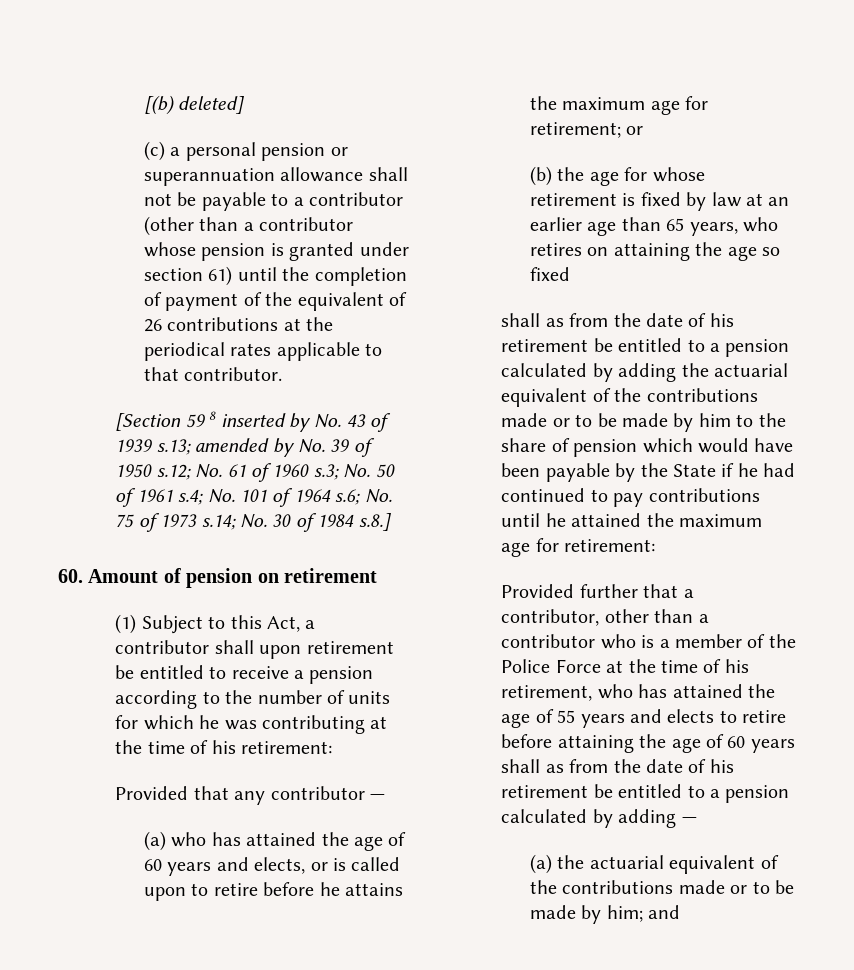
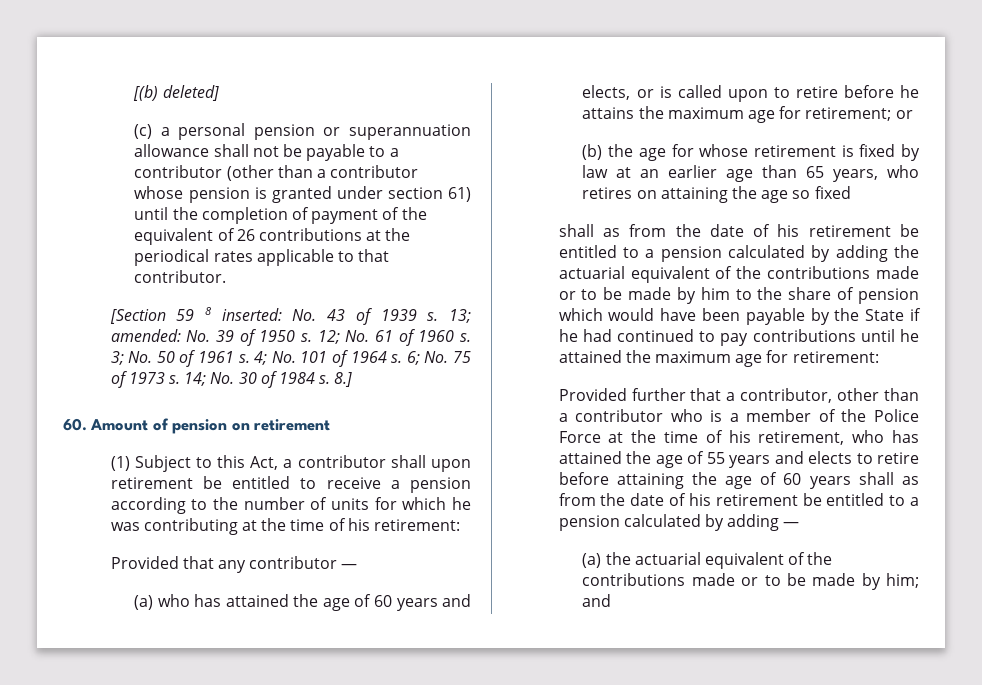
- [Section 59 8 inserted by No. 43 of 1939 s.13; amended by No. 39 of 1950 s.12; No. 61 of 1960 s.3; No. 50 of 1961 s.4; No. 101 of 1964 s.6; No. 75 of 1973 s.14; No. 30 of 1984 s.8.]
+ [Section 59 8 inserted: No. 43 of 1939 s. 13; amended: No. 39 of 1950 s. 12; No. 61 of 1960 s. 3; No. 50 of 1961 s. 4; No. 101 of 1964 s. 6; No. 75 of 1973 s. 14; No. 30 of 1984 s. 8.]

